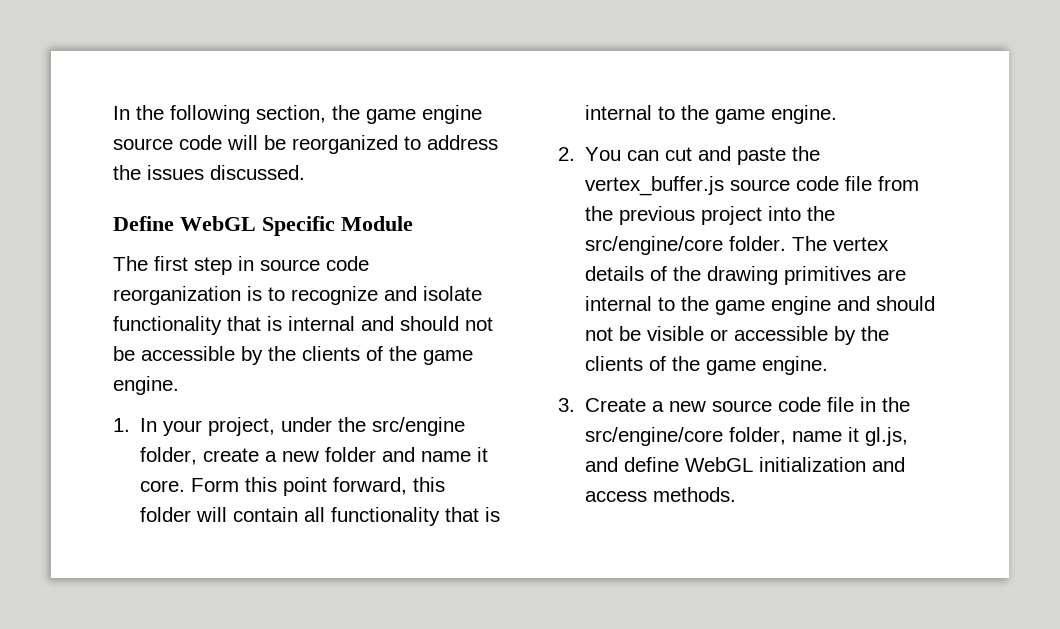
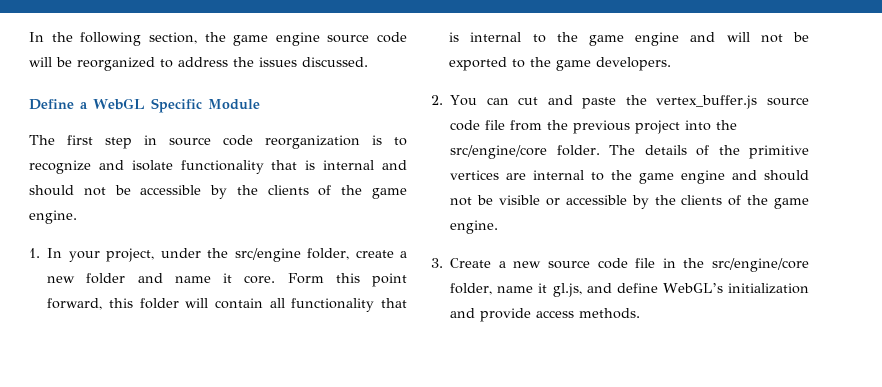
- Define WebGL Specific Module
+ Define a WebGL Specific Module
- Form this point forward, this folder will contain all functionality that is internal to the game engine.
+ Form this point forward, this folder will contain all functionality that is internal to the game engine and will not be exported to the game developers.
- The vertex details of the drawing primitives are internal to the game engine and should not be visible or accessible by the clients of the game engine.
+ The details of the primitive vertices are internal to the game engine and should not be visible or accessible by the clients of the game engine.
- 3. Create a new source code file in the src/engine/core folder, name it gl.js, and define WebGL initialization and access methods.
+ 3. Create a new source code file in the src/engine/core folder, name it gl.js, and define WebGL’s initialization and provide access methods.

